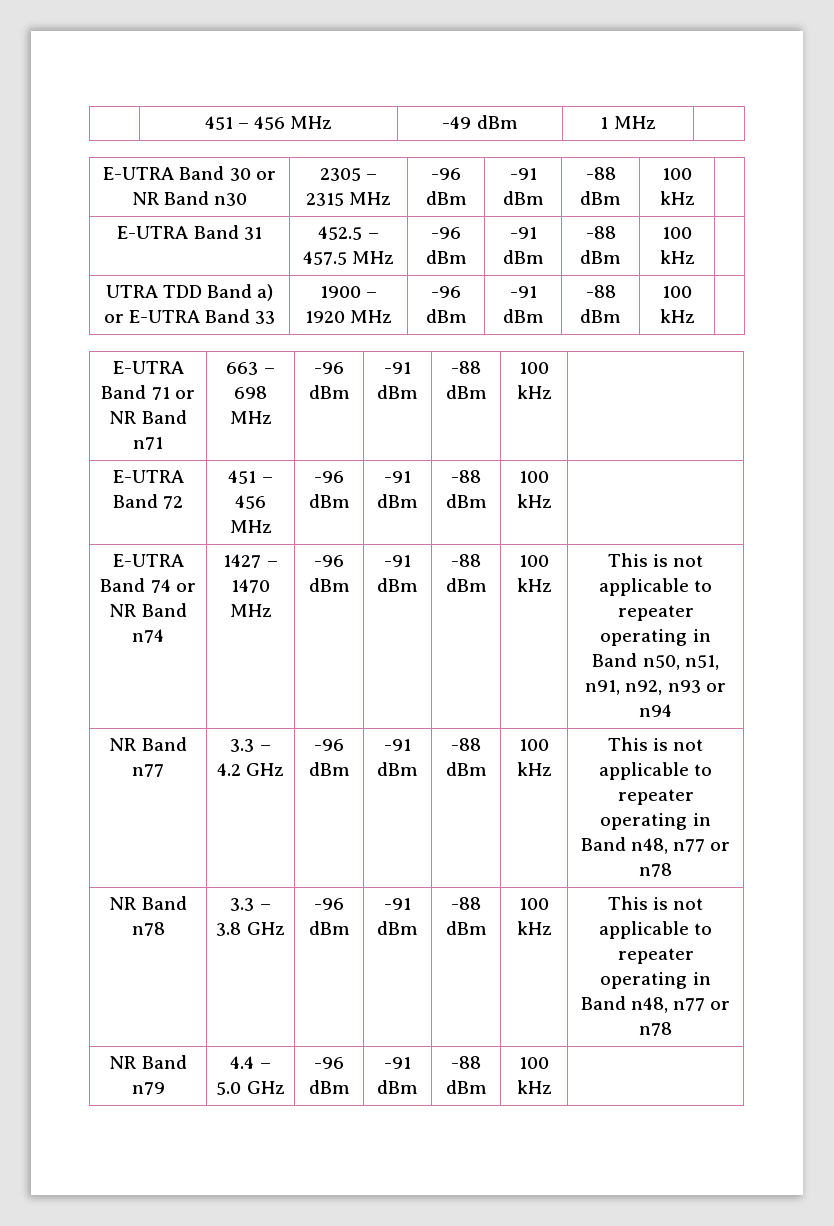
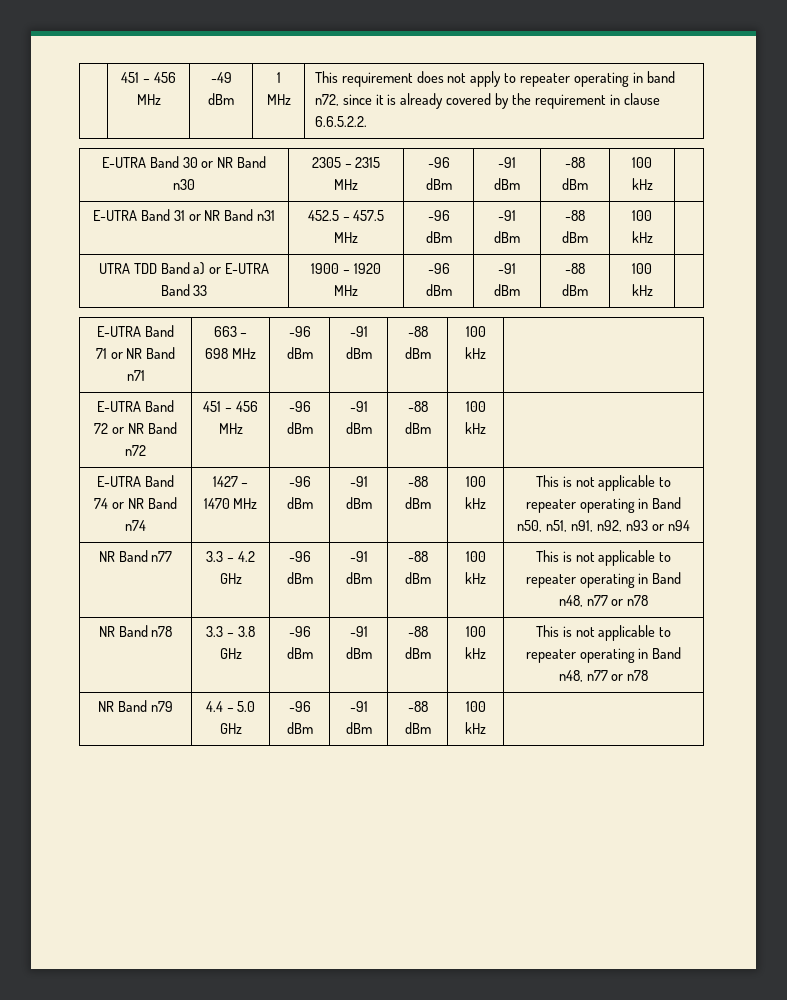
- | 451 – 456 MHz | -49 dBm | 1 MHz |
+ | 451 – 456 MHz | -49 dBm | 1 MHz | This requirement does not apply to repeater operating in band n72, since it is already covered by the requirement in clause 6.6.5.2.2.
- E-UTRA Band 31 | 452.5 – 457.5 MHz | -96 dBm | -91 dBm | -88 dBm | 100 kHz |
+ E-UTRA Band 31 or NR Band n31 | 452.5 – 457.5 MHz | -96 dBm | -91 dBm | -88 dBm | 100 kHz |
- E-UTRA Band 72 | 451 – 456 MHz | -96 dBm | -91 dBm | -88 dBm | 100 kHz |
+ E-UTRA Band 72 or NR Band n72 | 451 – 456 MHz | -96 dBm | -91 dBm | -88 dBm | 100 kHz |

